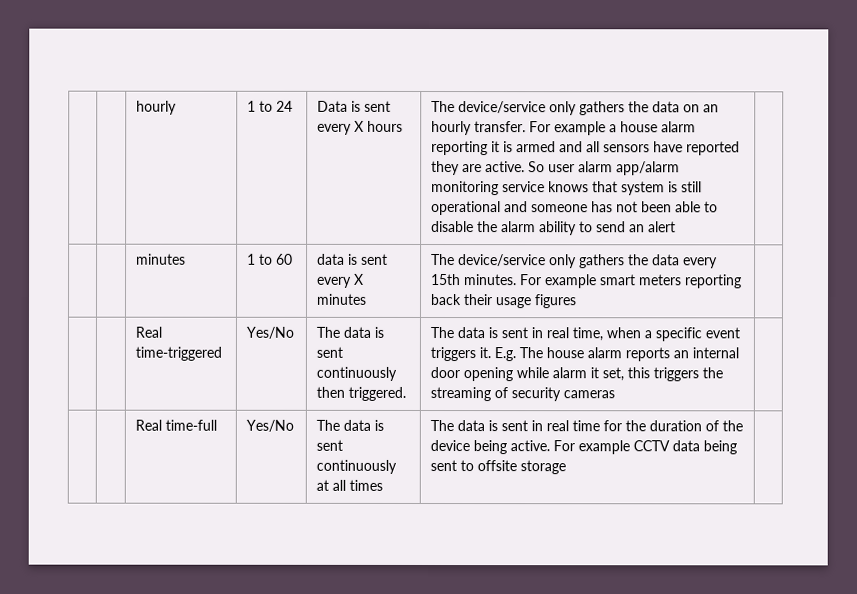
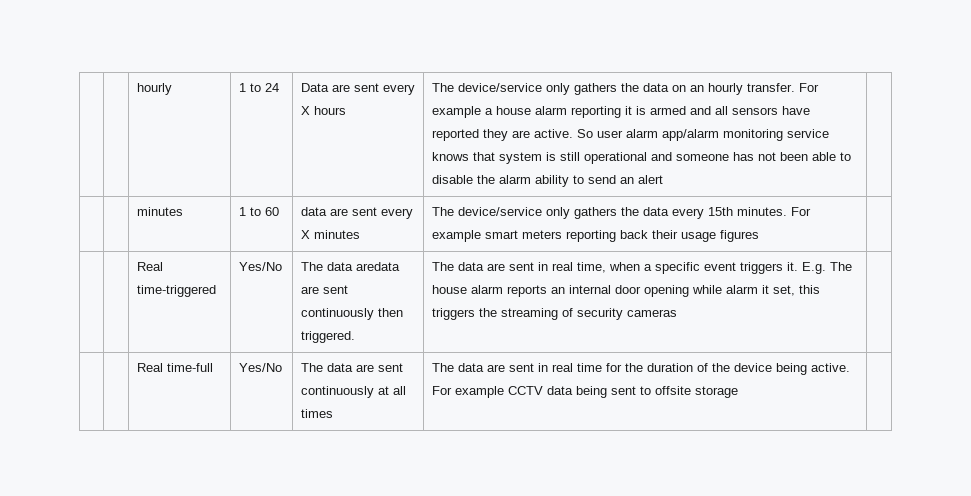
- Data is sent every X hours
+ Data are sent every X hours
- | | minutes | 1 to 60 | data is sent every X minutes | The device/service only gathers the data every 15th minutes. For example smart meters reporting back their usage figures |
+ | | minutes | 1 to 60 | data are sent every X minutes | The device/service only gathers the data every 15th minutes. For example smart meters reporting back their usage figures |
- The data is sent continuously then triggered.
+ The data aredata are sent continuously then triggered.
- The data is sent in real time, when a specific event triggers it.
+ The data are sent in real time, when a specific event triggers it.
- | | Real time-full | Yes/No | The data is sent continuously at all times | The data is sent in real time for the duration of the device being active. For example CCTV data being sent to offsite storage |
+ | | Real time-full | Yes/No | The data are sent continuously at all times | The data are sent in real time for the duration of the device being active. For example CCTV data being sent to offsite storage |

